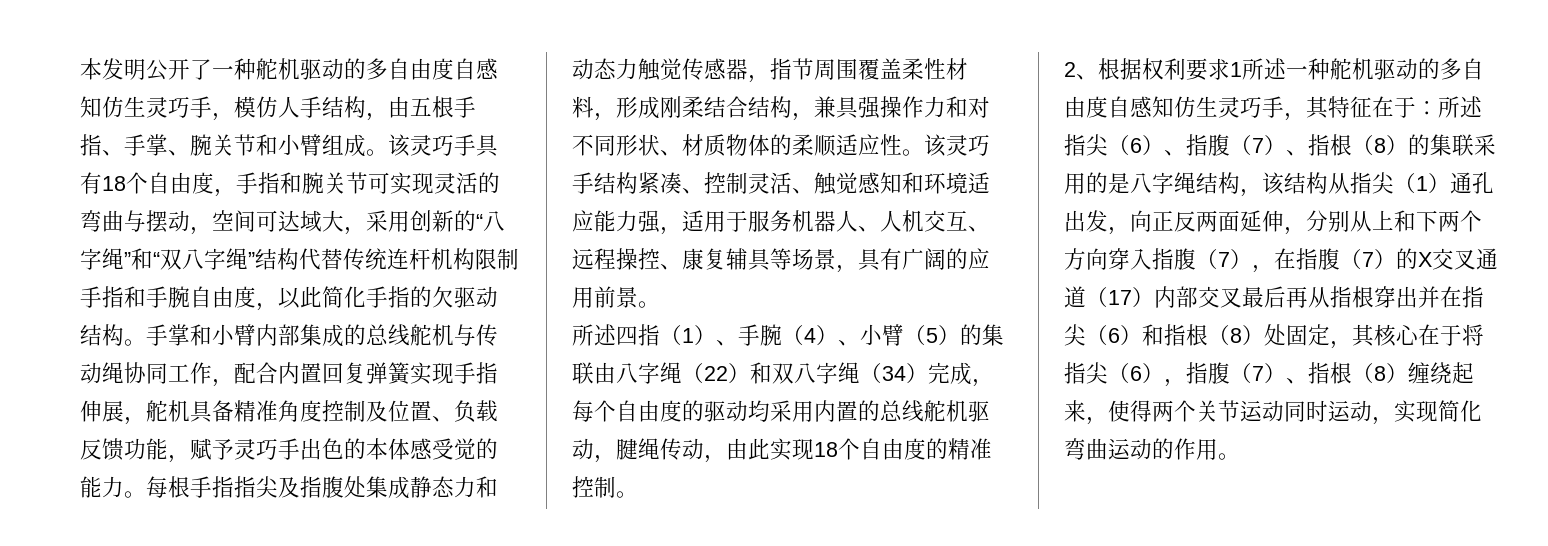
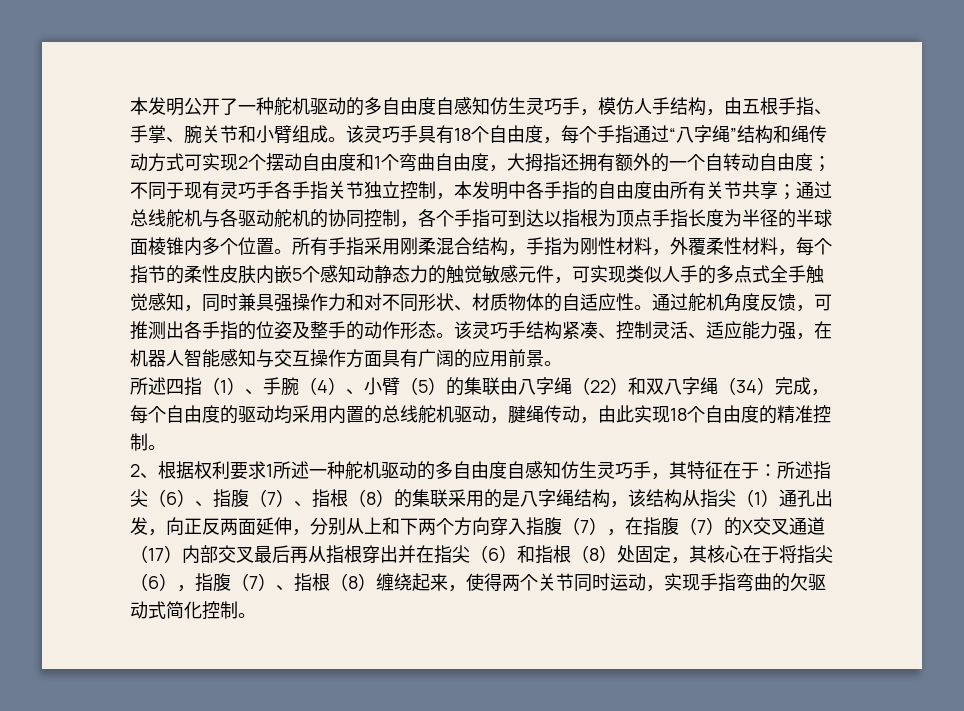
- 该灵巧手具有18个自由度，手指和腕关节可实现灵活的弯曲与摆动，空间可达域大，采用创新的“八字绳”和“双八字绳”结构代替传统连杆机构限制手指和手腕自由度，以此简化手指的欠驱动结构。手掌和小臂内部集成的总线舵机与传动绳协同工作，配合内置回复弹簧实现手指伸展，舵机具备精准角度控制及位置、负载反馈功能，赋予灵巧手出色的本体感受觉的能力。每根手指指尖及指腹处集成静态力和动态力触觉传感器，指节周围覆盖柔性材料，形成刚柔结合结构，兼具强操作力和对不同形状、材质物体的柔顺适应性。
+ 该灵巧手具有18个自由度，每个手指通过“八字绳”结构和绳传动方式可实现2个摆动自由度和1个弯曲自由度，大拇指还拥有额外的一个自转动自由度；不同于现有灵巧手各手指关节独立控制，本发明中各手指的自由度由所有关节共享；通过总线舵机与各驱动舵机的协同控制，各个手指可到达以指根为顶点手指长度为半径的半球面棱锥内多个位置。所有手指采用刚柔混合结构，手指为刚性材料，外覆柔性材料，每个指节的柔性皮肤内嵌5个感知动静态力的触觉敏感元件，可实现类似人手的多点式全手触觉感知，同时兼具强操作力和对不同形状、材质物体的自适应性。
+ 通过舵机角度反馈，可推测出各手指的位姿及整手的动作形态。
- 该灵巧手结构紧凑、控制灵活、触觉感知和环境适应能力强，适用于服务机器人、人机交互、远程操控、康复辅具等场景，具有广阔的应用前景。
+ 该灵巧手结构紧凑、控制灵活、适应能力强，在机器人智能感知与交互操作方面具有广阔的应用前景。
- 所述指尖（6）、指腹（7）、指根（8）的集联采用的是八字绳结构，该结构从指尖（1）通孔出发，向正反两面延伸，分别从上和下两个方向穿入指腹（7），在指腹（7）的X交叉通道（17）内部交叉最后再从指根穿出并在指尖（6）和指根（8）处固定，其核心在于将指尖（6），指腹（7）、指根（8）缠绕起来，使得两个关节运动同时运动，实现简化弯曲运动的作用。
+ 所述指尖（6）、指腹（7）、指根（8）的集联采用的是八字绳结构，该结构从指尖（1）通孔出发，向正反两面延伸，分别从上和下两个方向穿入指腹（7），在指腹（7）的X交叉通道（17）内部交叉最后再从指根穿出并在指尖（6）和指根（8）处固定，其核心在于将指尖（6），指腹（7）、指根（8）缠绕起来，使得两个关节同时运动，实现手指弯曲的欠驱动式简化控制。

